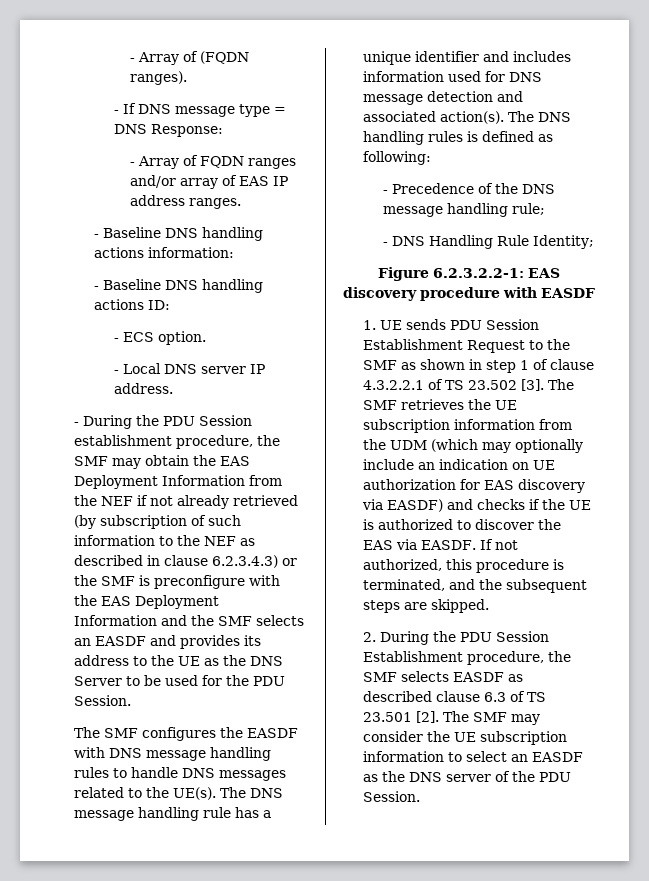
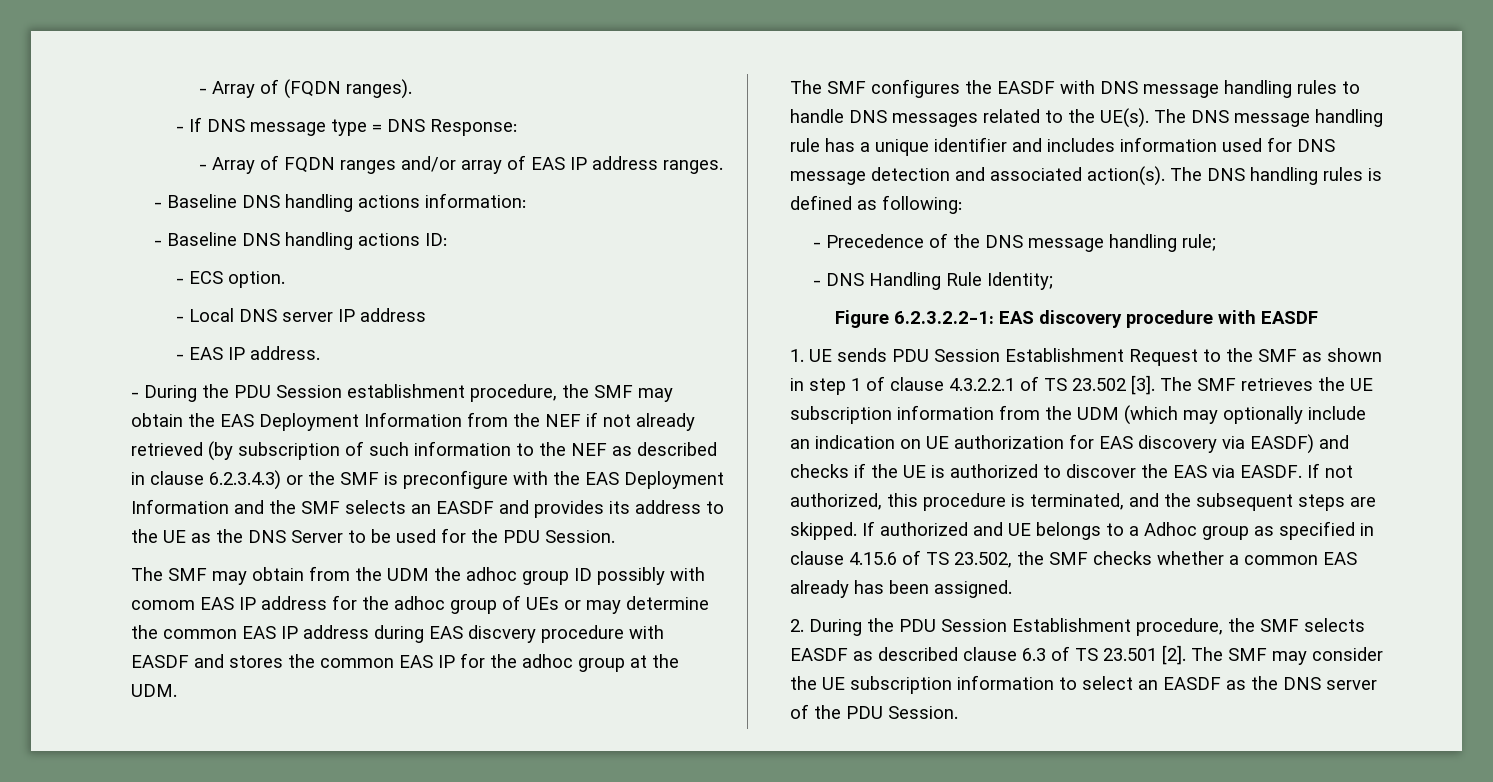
- - Local DNS server IP address.
+ - Local DNS server IP address
+ - EAS IP address.
+ The SMF may obtain from the UDM the adhoc group ID possibly with comom EAS IP address for the adhoc group of UEs or may determine the common EAS IP address during EAS discvery procedure with EASDF and stores the common EAS IP for the adhoc group at the UDM.
+ If authorized and UE belongs to a Adhoc group as specified in clause 4.15.6 of TS 23.502, the SMF checks whether a common EAS already has been assigned.

